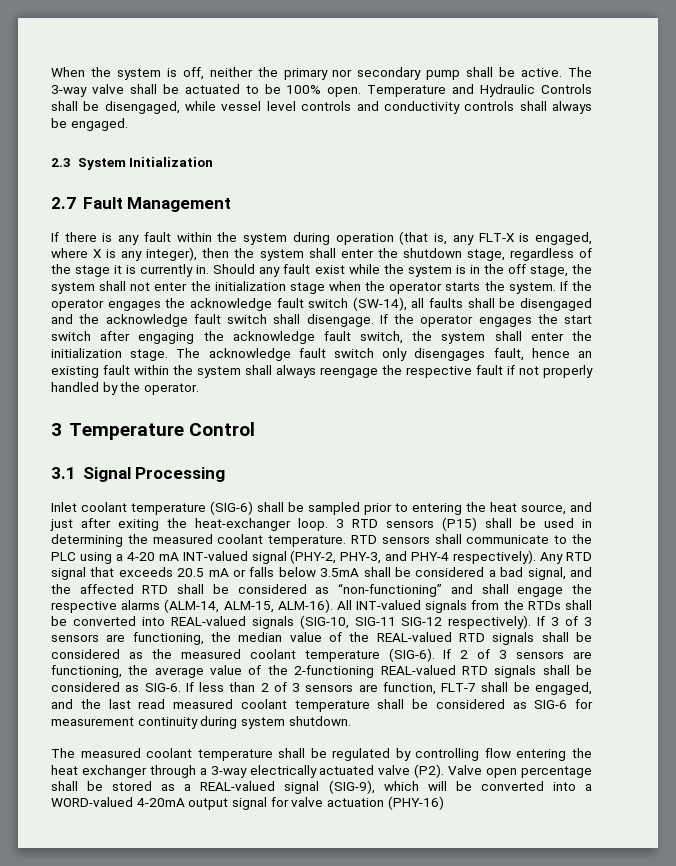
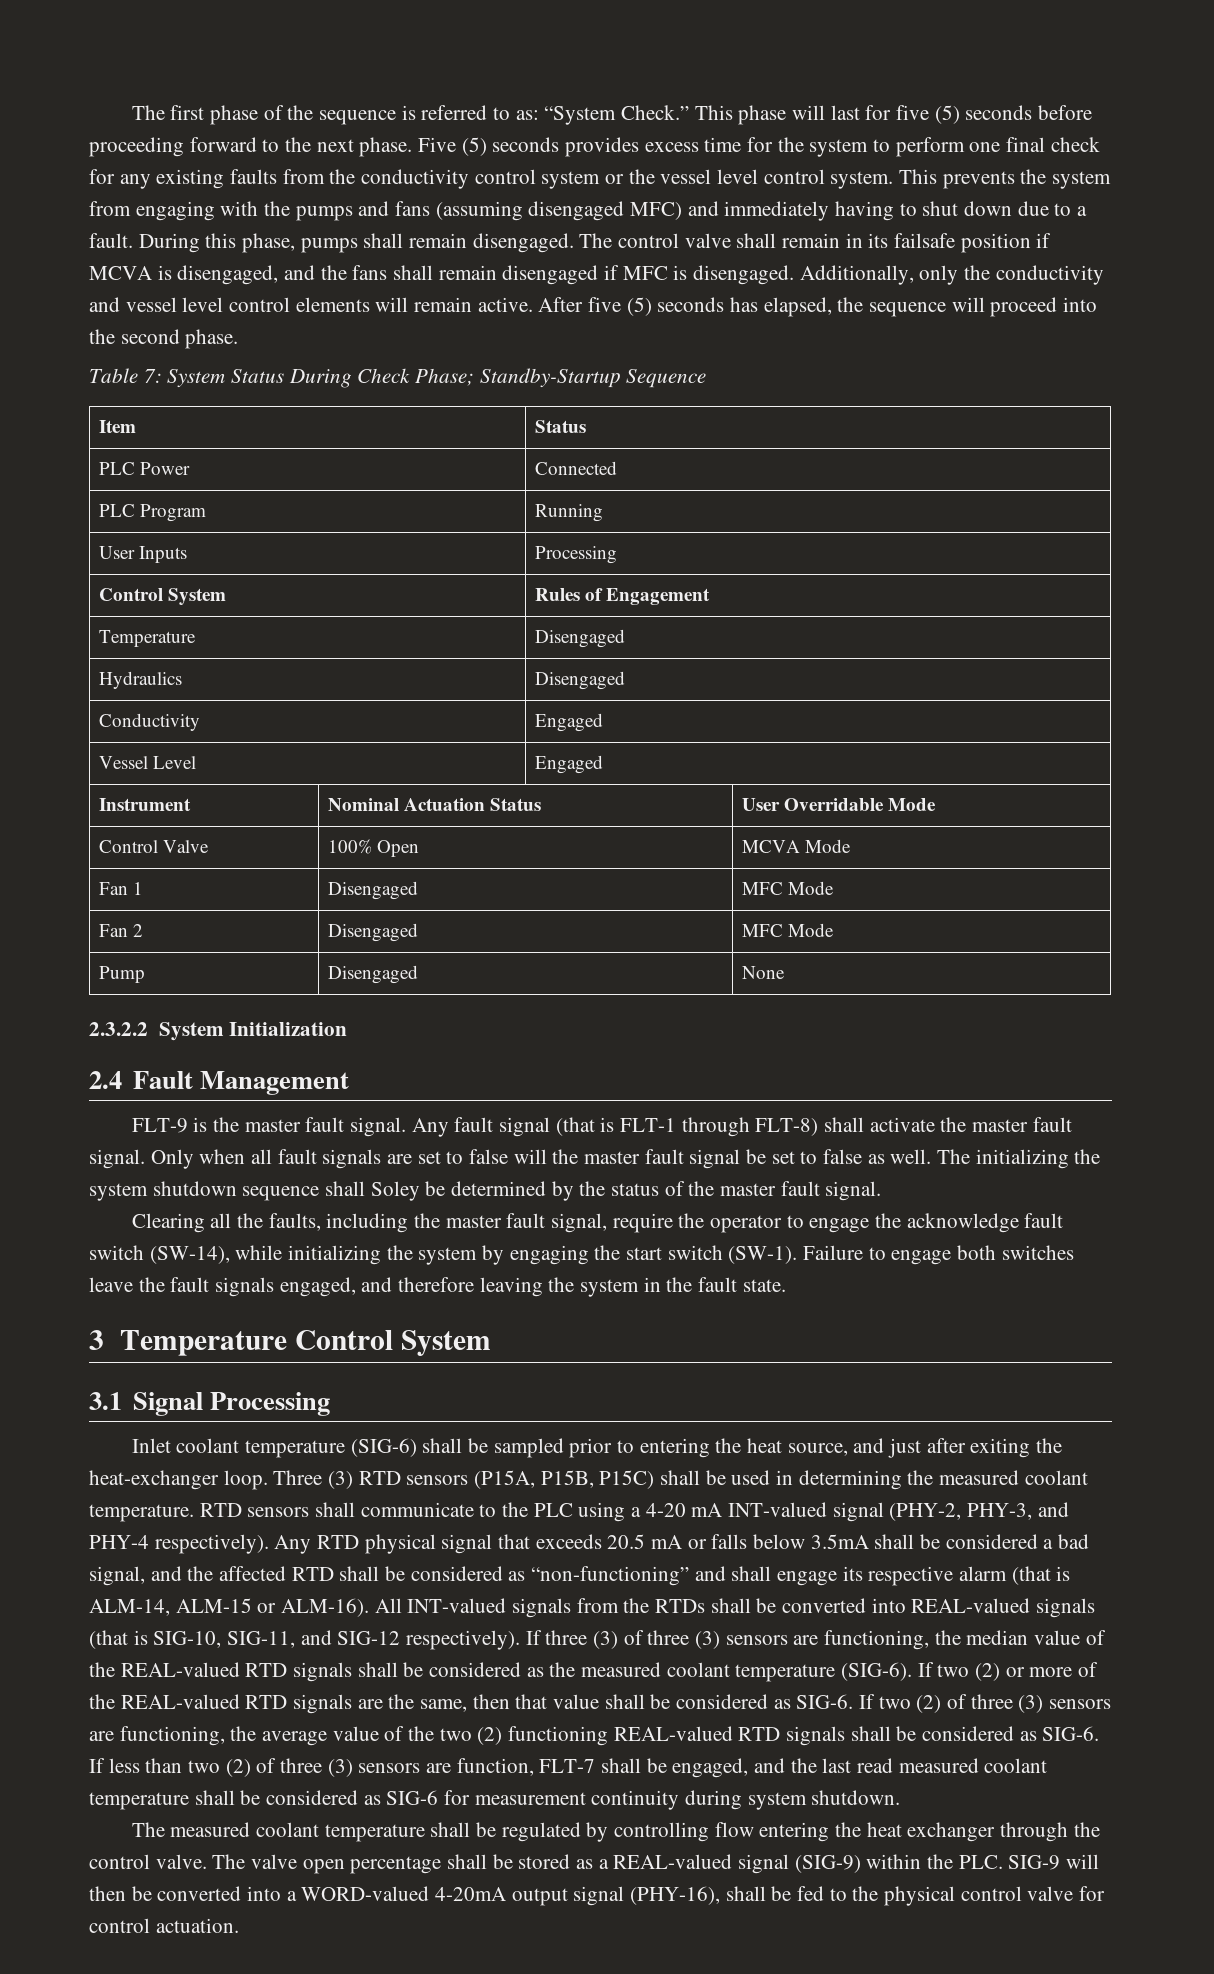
- When the system is off, neither the primary nor secondary pump shall be active. The 3-way valve shall be actuated to be 100% open. Temperature and Hydraulic Controls shall be disengaged, while vessel level controls and conductivity controls shall always be engaged.
- 2.3 System Initialization
+ The first phase of the sequence is referred to as: “System Check.” This phase will last for five (5) seconds before proceeding forward to the next phase. Five (5) seconds provides excess time for the system to perform one final check for any existing faults from the conductivity control system or the vessel level control system. This prevents the system from engaging with the pumps and fans (assuming disengaged MFC) and immediately having to shut down due to a fault. During this phase, pumps shall remain disengaged. The control valve shall remain in its failsafe position if MCVA is disengaged, and the fans shall remain disengaged if MFC is disengaged. Additionally, only the conductivity and vessel level control elements will remain active. After five (5) seconds has elapsed, the sequence will proceed into the second phase.
+ Table 7: System Status During Check Phase; Standby-Startup Sequence
+ Item | Status
+ PLC Power | Connected
+ PLC Program | Running
+ User Inputs | Processing
+ Control System | Rules of Engagement
+ Temperature | Disengaged
+ Hydraulics | Disengaged
+ Conductivity | Engaged
+ Vessel Level | Engaged
+ Instrument | Nominal Actuation Status | User Overridable Mode
+ Control Valve | 100% Open | MCVA Mode
+ Fan 1 | Disengaged | MFC Mode
+ Fan 2 | Disengaged | MFC Mode
+ Pump | Disengaged | None
+ 2.3.2.2 System Initialization
- 2.7 Fault Management
+ 2.4 Fault Management
- If there is any fault within the system during operation (that is, any FLT-X is engaged, where X is any integer), then the system shall enter the shutdown stage, regardless of the stage it is currently in. Should any fault exist while the system is in the off stage, the system shall not enter the initialization stage when the operator starts the system. If the operator engages the acknowledge fault switch (SW-14), all faults shall be disengaged and the acknowledge fault switch shall disengage. If the operator engages the start switch after engaging the acknowledge fault switch, the system shall enter the initialization stage. The acknowledge fault switch only disengages fault, hence an existing fault within the system shall always reengage the respective fault if not properly handled by the operator.
+ FLT-9 is the master fault signal. Any fault signal (that is FLT-1 through FLT-8) shall activate the master fault signal. Only when all fault signals are set to false will the master fault signal be set to false as well. The initializing the system shutdown sequence shall Soley be determined by the status of the master fault signal.
+ Clearing all the faults, including the master fault signal, require the operator to engage the acknowledge fault switch (SW-14), while initializing the system by engaging the start switch (SW-1). Failure to engage both switches leave the fault signals engaged, and therefore leaving the system in the fault state.
- 3 Temperature Control
+ 3 Temperature Control System
- 3 RTD sensors (P15) shall be used in determining the measured coolant temperature.
+ Three (3) RTD sensors (P15A, P15B, P15C) shall be used in determining the measured coolant temperature.
- Any RTD signal that exceeds 20.5 mA or falls below 3.5mA shall be considered a bad signal, and the affected RTD shall be considered as “non-functioning” and shall engage the respective alarms (ALM-14, ALM-15, ALM-16).
+ Any RTD physical signal that exceeds 20.5 mA or falls below 3.5mA shall be considered a bad signal, and the affected RTD shall be considered as “non-functioning” and shall engage its respective alarm (that is ALM-14, ALM-15 or ALM-16).
- All INT-valued signals from the RTDs shall be converted into REAL-valued signals (SIG-10, SIG-11 SIG-12 respectively). If 3 of 3 sensors are functioning, the median value of the REAL-valued RTD signals shall be considered as the measured coolant temperature (SIG-6).
+ All INT-valued signals from the RTDs shall be converted into REAL-valued signals (that is SIG-10, SIG-11, and SIG-12 respectively). If three (3) of three (3) sensors are functioning, the median value of the REAL-valued RTD signals shall be considered as the measured coolant temperature (SIG-6).
- If 2 of 3 sensors are functioning, the average value of the 2-functioning REAL-valued RTD signals shall be considered as SIG-6.
+ If two (2) or more of the REAL-valued RTD signals are the same, then that value shall be considered as SIG-6. If two (2) of three (3) sensors are functioning, the average value of the two (2) functioning REAL-valued RTD signals shall be considered as SIG-6.
- If less than 2 of 3 sensors are function, FLT-7 shall be engaged, and the last read measured coolant temperature shall be considered as SIG-6 for measurement continuity during system shutdown.
+ If less than two (2) of three (3) sensors are function, FLT-7 shall be engaged, and the last read measured coolant temperature shall be considered as SIG-6 for measurement continuity during system shutdown.
- The measured coolant temperature shall be regulated by controlling flow entering the heat exchanger through a 3-way electrically actuated valve (P2). Valve open percentage shall be stored as a REAL-valued signal (SIG-9), which will be converted into a WORD-valued 4-20mA output signal for valve actuation (PHY-16)
+ The measured coolant temperature shall be regulated by controlling flow entering the heat exchanger through the control valve. The valve open percentage shall be stored as a REAL-valued signal (SIG-9) within the PLC. SIG-9 will then be converted into a WORD-valued 4-20mA output signal (PHY-16), shall be fed to the physical control valve for control actuation.

